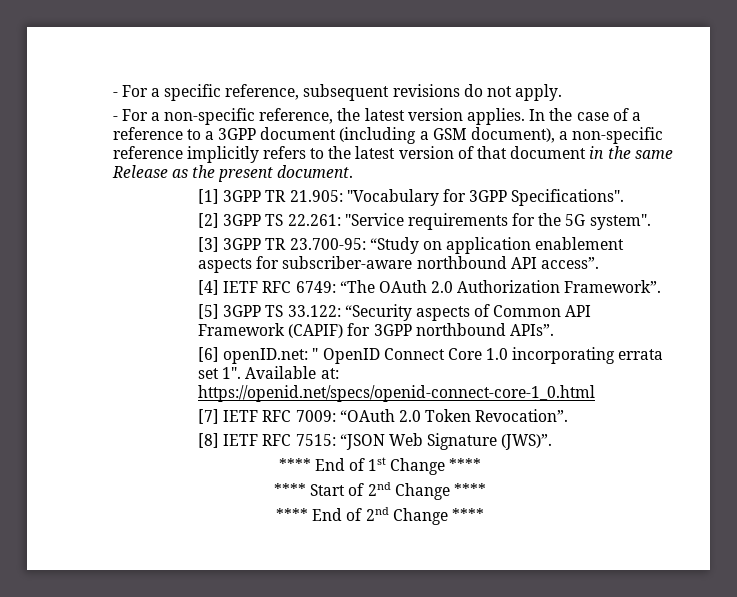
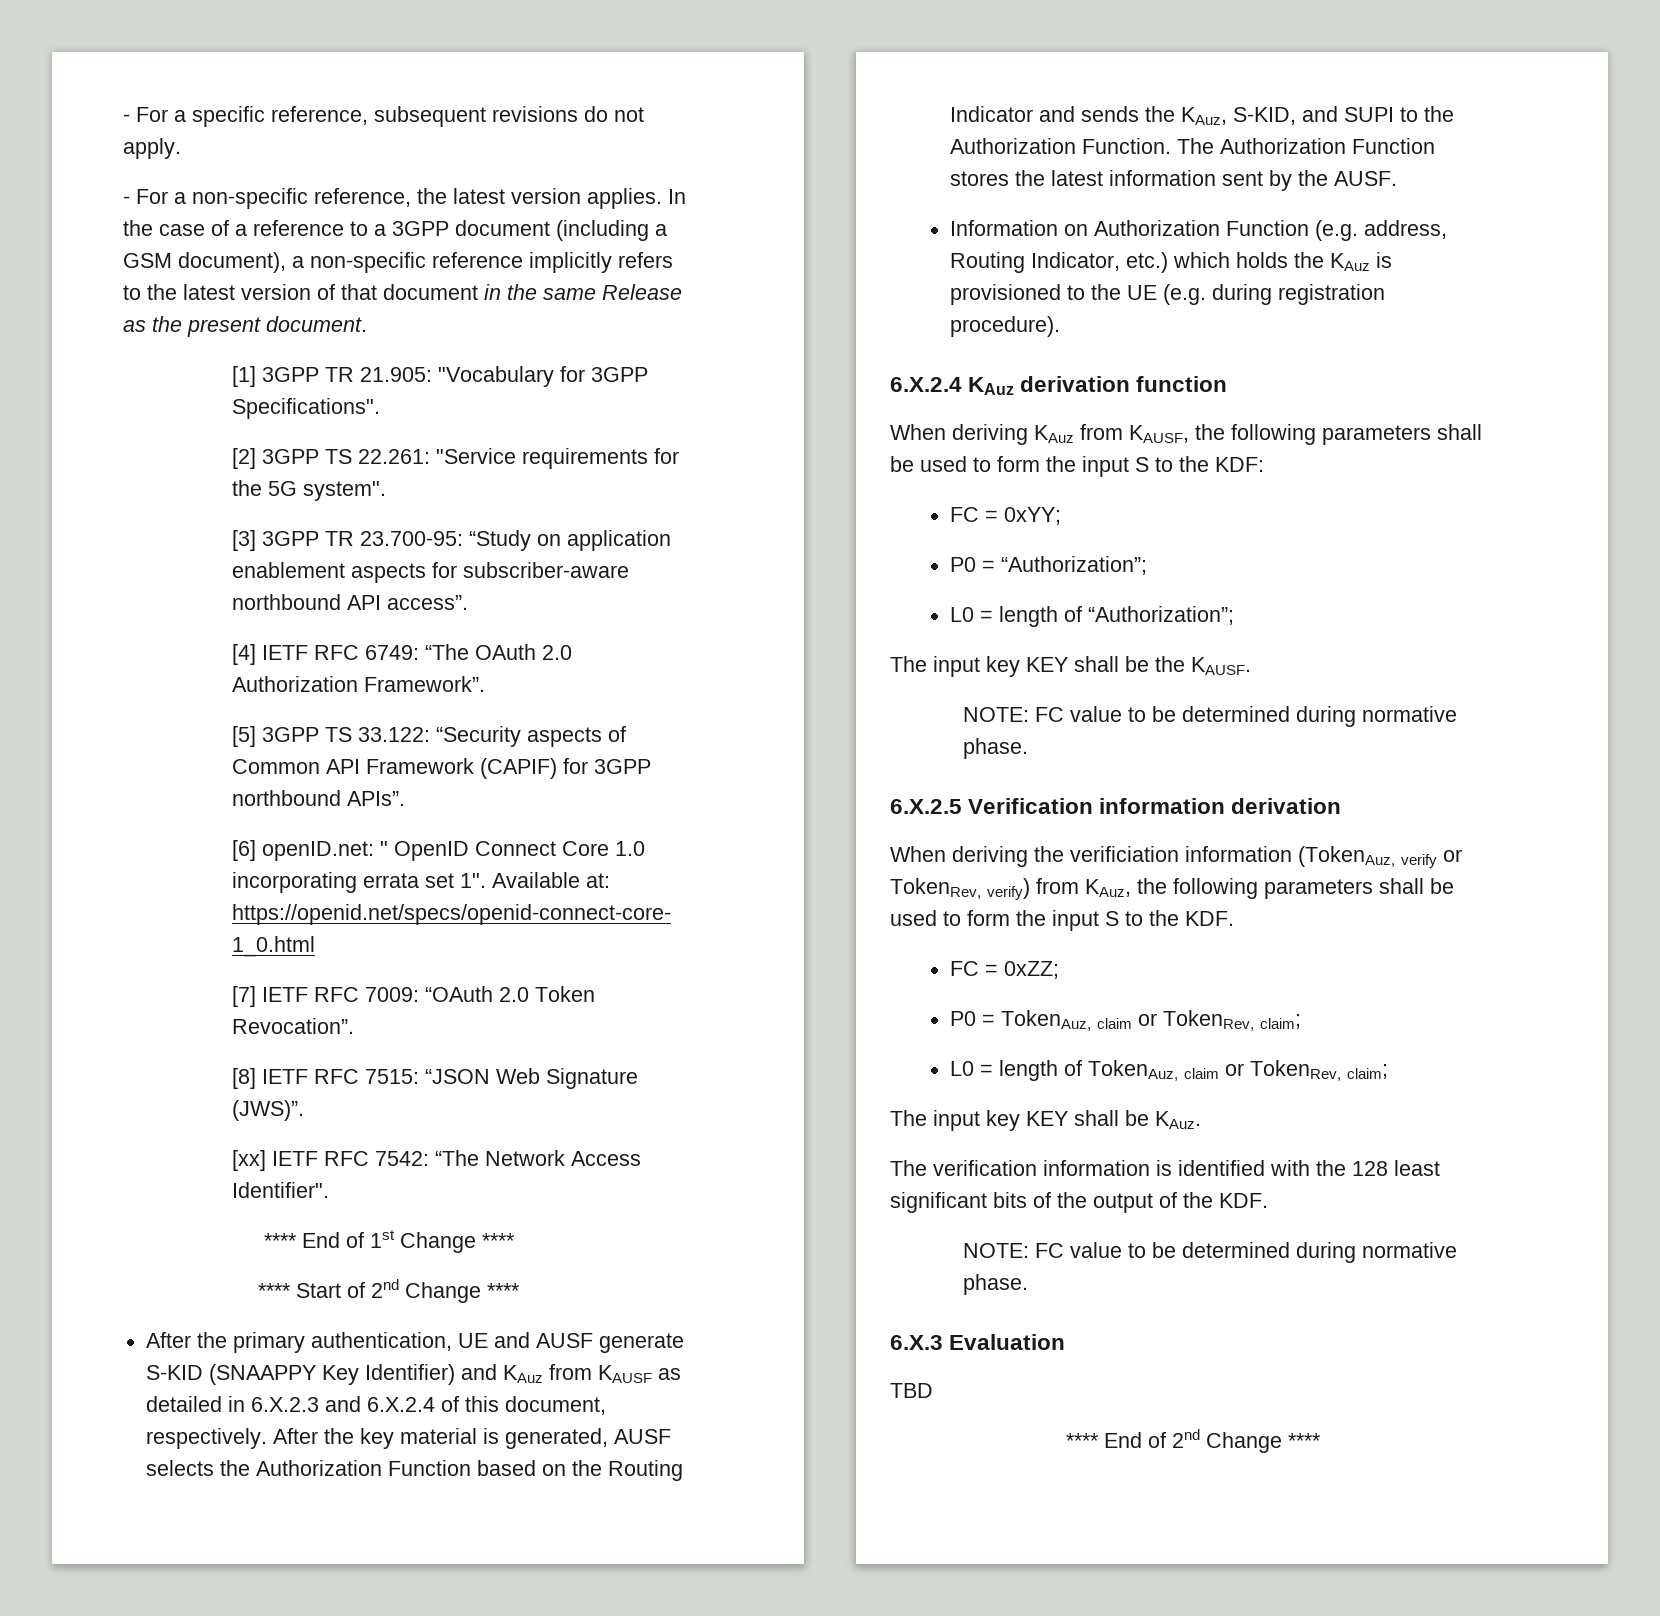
+ [xx] IETF RFC 7542: “The Network Access Identifier".
+ After the primary authentication, UE and AUSF generate S-KID (SNAAPPY Key Identifier) and KAuz from KAUSF as detailed in 6.X.2.3 and 6.X.2.4 of this document, respectively. After the key material is generated, AUSF selects the Authorization Function based on the Routing Indicator and sends the KAuz, S-KID, and SUPI to the Authorization Function. The Authorization Function stores the latest information sent by the AUSF.
+ Information on Authorization Function (e.g. address, Routing Indicator, etc.) which holds the KAuz is provisioned to the UE (e.g. during registration procedure).
+ 6.X.2.4 KAuz derivation function
+ When deriving KAuz from KAUSF, the following parameters shall be used to form the input S to the KDF:
+ FC = 0xYY;
+ P0 = “Authorization”;
+ L0 = length of “Authorization”;
+ The input key KEY shall be the KAUSF.
+ NOTE: FC value to be determined during normative phase.
+ 6.X.2.5 Verification information derivation
+ When deriving the verificiation information (TokenAuz, verify or TokenRev, verify) from KAuz, the following parameters shall be used to form the input S to the KDF.
+ FC = 0xZZ;
+ P0 = TokenAuz, claim or TokenRev, claim;
+ L0 = length of TokenAuz, claim or TokenRev, claim;
+ The input key KEY shall be KAuz.
+ The verification information is identified with the 128 least significant bits of the output of the KDF.
+ NOTE: FC value to be determined during normative phase.
+ 6.X.3 Evaluation
+ TBD

